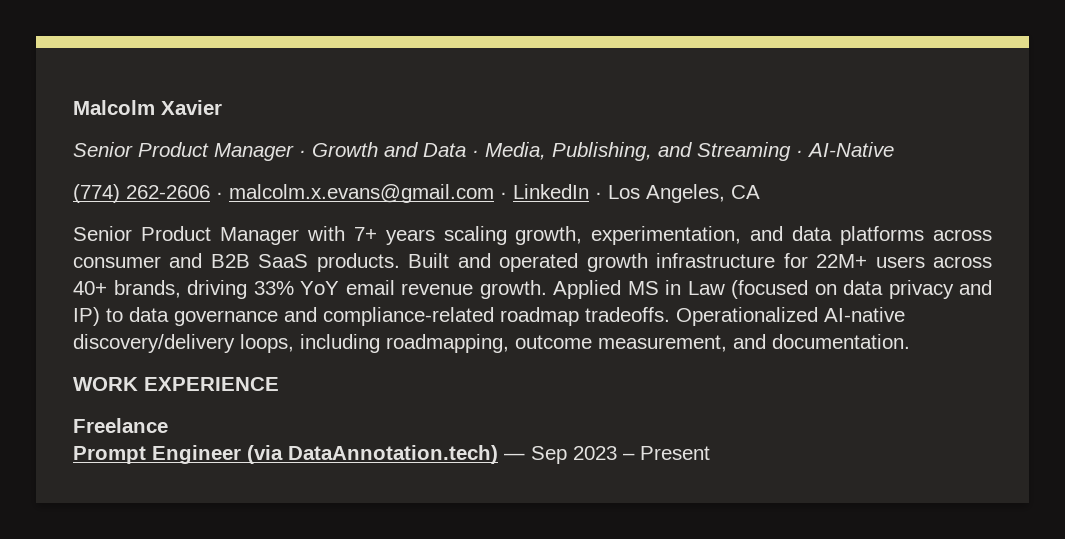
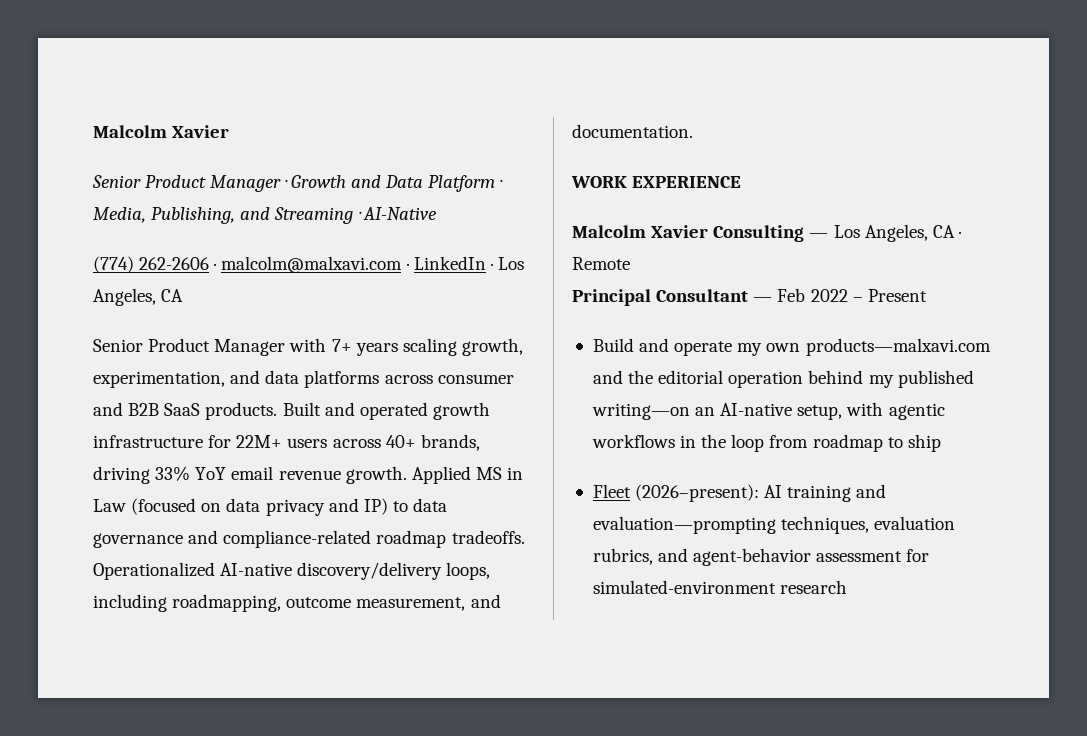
- Senior Product Manager · Growth and Data · Media, Publishing, and Streaming · AI-Native
+ Senior Product Manager · Growth and Data Platform · Media, Publishing, and Streaming · AI-Native
- (774) 262-2606 · malcolm.x.evans@gmail.com · LinkedIn · Los Angeles, CA
+ (774) 262-2606 · malcolm@malxavi.com · LinkedIn · Los Angeles, CA
- Freelance
- Prompt Engineer (via DataAnnotation.tech) — Sep 2023 – Present
+ Malcolm Xavier Consulting — Los Angeles, CA · Remote
+ Principal Consultant — Feb 2022 – Present
+ Build and operate my own products—malxavi.com and the editorial operation behind my published writing—on an AI-native setup, with agentic workflows in the loop from roadmap to ship
+ Fleet (2026–present): AI training and evaluation—prompting techniques, evaluation rubrics, and agent-behavior assessment for simulated-environment research

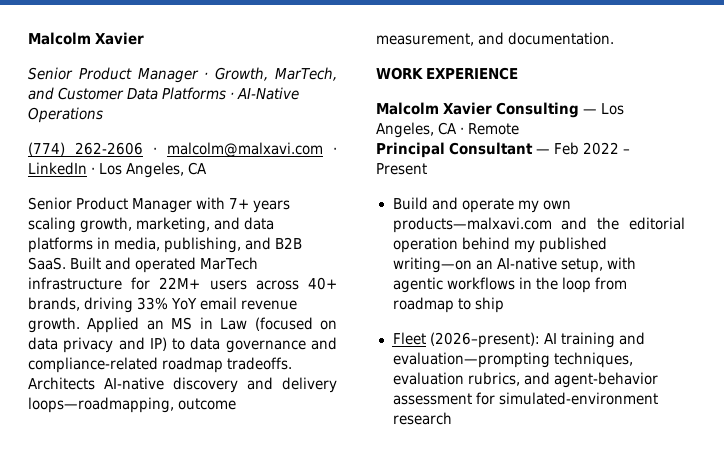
- Senior Product Manager · Growth and Data Platform · Media, Publishing, and Streaming · AI-Native
+ Senior Product Manager · Growth, MarTech, and Customer Data Platforms · AI-Native Operations
- Senior Product Manager with 7+ years scaling growth, experimentation, and data platforms across consumer and B2B SaaS products.
+ Senior Product Manager with 7+ years scaling growth, marketing, and data platforms in media, publishing, and B2B SaaS.
- Built and operated growth infrastructure for 22M+ users across 40+ brands, driving 33% YoY email revenue growth.
+ Built and operated MarTech infrastructure for 22M+ users across 40+ brands, driving 33% YoY email revenue growth.
- Applied MS in Law (focused on data privacy and IP) to data governance and compliance-related roadmap tradeoffs.
+ Applied an MS in Law (focused on data privacy and IP) to data governance and compliance-related roadmap tradeoffs.
- Operationalized AI-native discovery/delivery loops, including roadmapping, outcome measurement, and documentation.
+ Architects AI-native discovery and delivery loops—roadmapping, outcome measurement, and documentation.

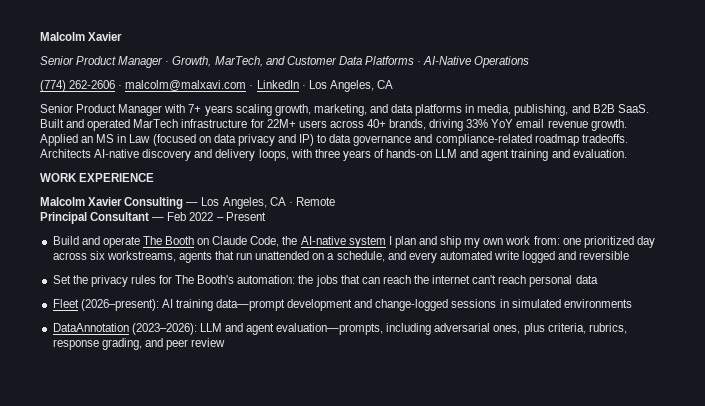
- Architects AI-native discovery and delivery loops—roadmapping, outcome measurement, and documentation.
+ Architects AI-native discovery and delivery loops, with three years of hands-on LLM and agent training and evaluation.
- Build and operate my own products—malxavi.com and the editorial operation behind my published writing—on an AI-native setup, with agentic workflows in the loop from roadmap to ship
- Fleet (2026–present): AI training and evaluation—prompting techniques, evaluation rubrics, and agent-behavior assessment for simulated-environment research
+ Build and operate The Booth on Claude Code, the AI-native system I plan and ship my own work from: one prioritized day across six workstreams, agents that run unattended on a schedule, and every automated write logged and reversible
+ Set the privacy rules for The Booth's automation: the jobs that can reach the internet can't reach personal data
+ Fleet (2026–present): AI training data—prompt development and change-logged sessions in simulated environments
+ DataAnnotation (2023–2026): LLM and agent evaluation—prompts, including adversarial ones, plus criteria, rubrics, response grading, and peer review

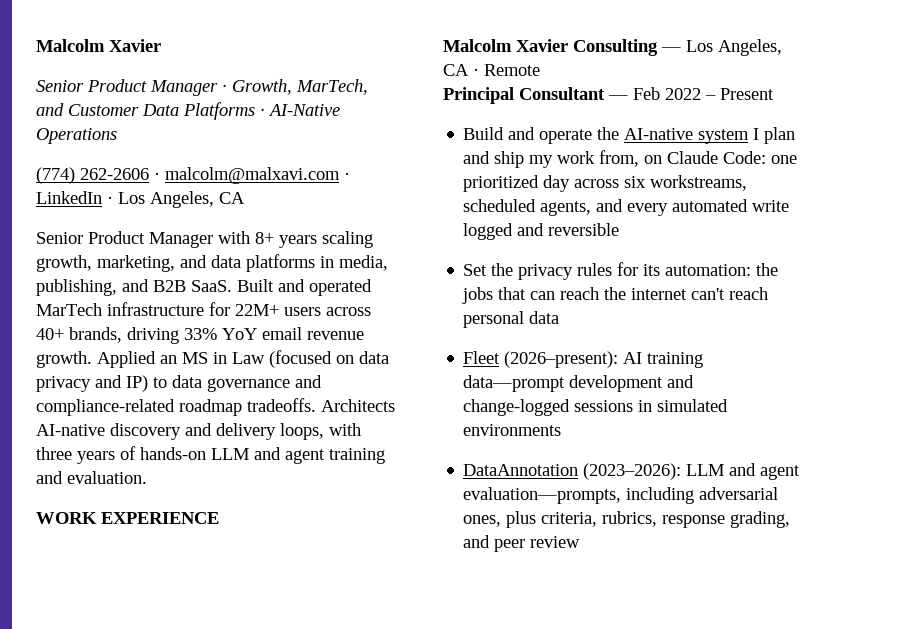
- Senior Product Manager with 7+ years scaling growth, marketing, and data platforms in media, publishing, and B2B SaaS.
+ Senior Product Manager with 8+ years scaling growth, marketing, and data platforms in media, publishing, and B2B SaaS.
- Build and operate The Booth on Claude Code, the AI-native system I plan and ship my own work from: one prioritized day across six workstreams, agents that run unattended on a schedule, and every automated write logged and reversible
+ Build and operate the AI-native system I plan and ship my work from, on Claude Code: one prioritized day across six workstreams, scheduled agents, and every automated write logged and reversible
- Set the privacy rules for The Booth's automation: the jobs that can reach the internet can't reach personal data
+ Set the privacy rules for its automation: the jobs that can reach the internet can't reach personal data

